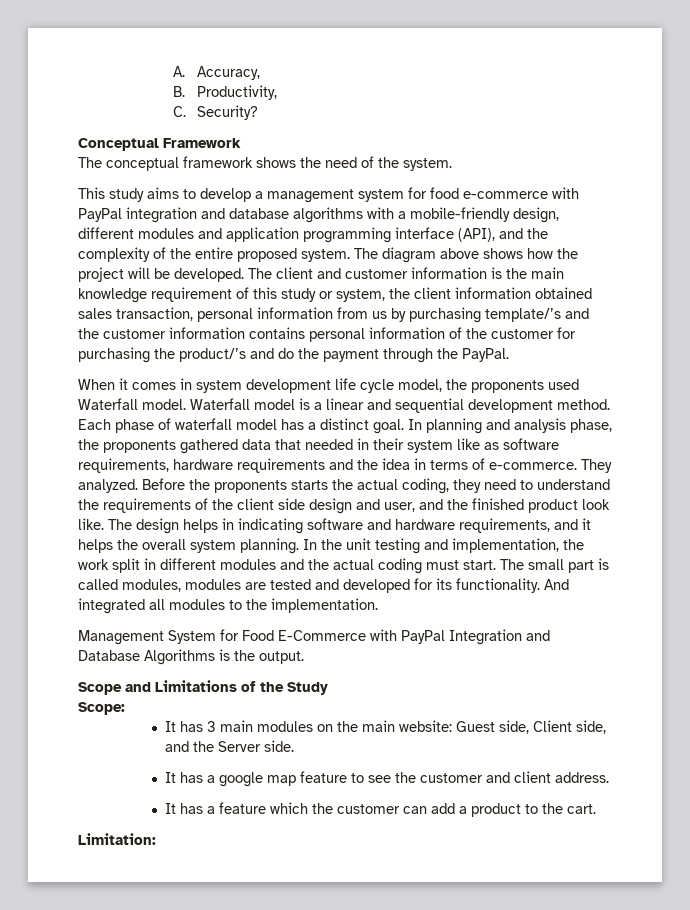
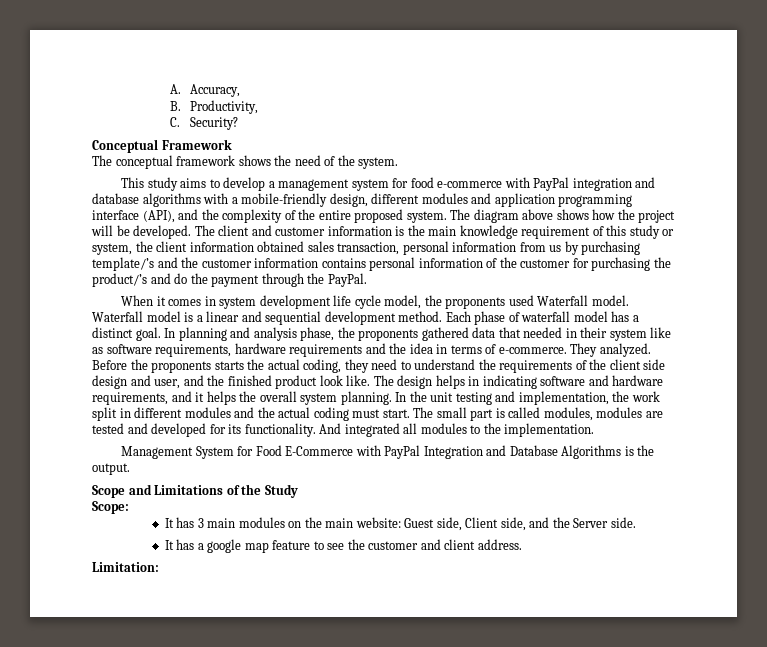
- It has a feature which the customer can add a product to the cart.

